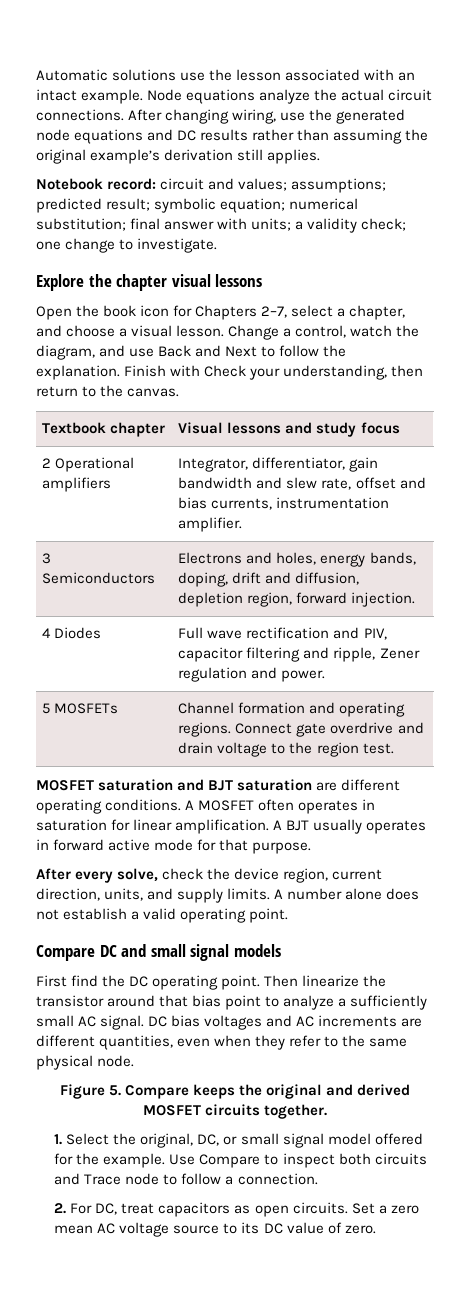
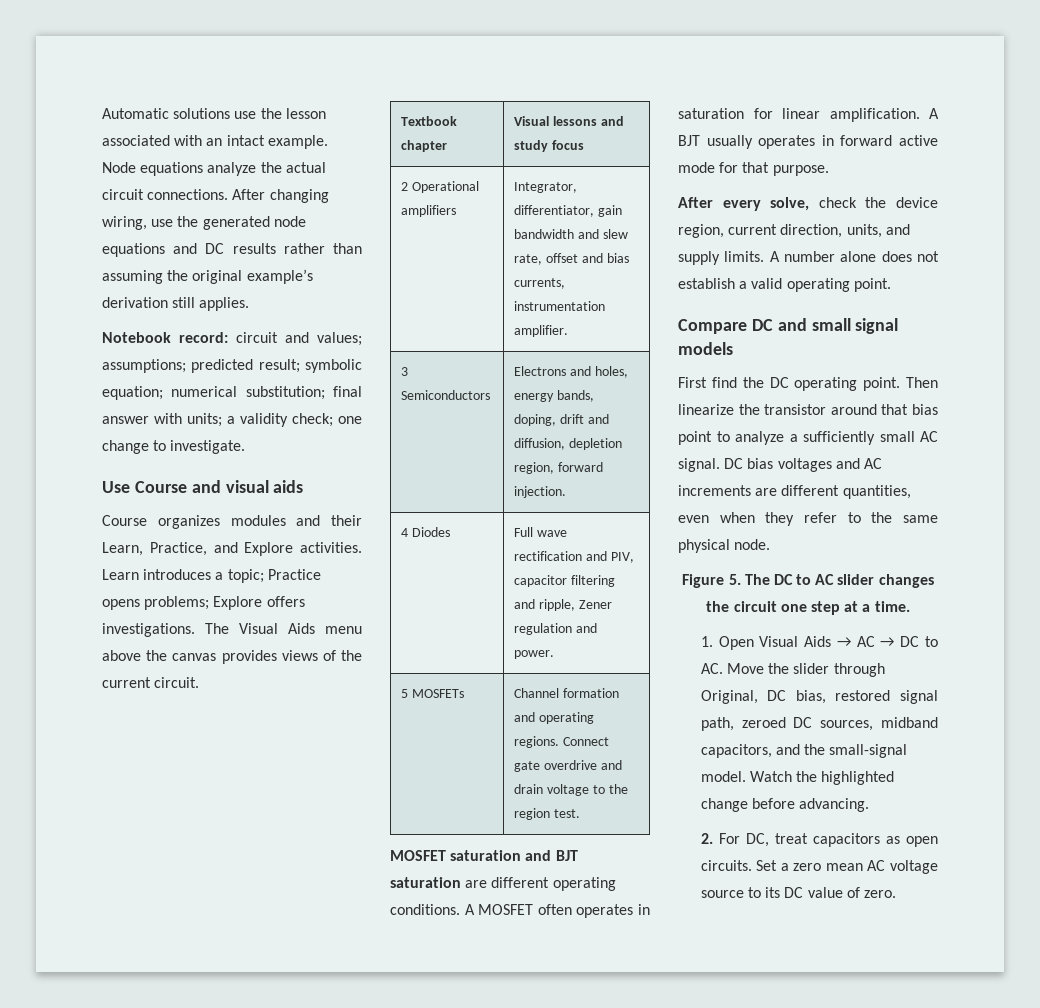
- Explore the chapter visual lessons
- Open the book icon for Chapters 2–7, select a chapter, and choose a visual lesson. Change a control, watch the diagram, and use Back and Next to follow the explanation. Finish with Check your understanding, then return to the canvas.
+ Use Course and visual aids
+ Course organizes modules and their Learn, Practice, and Explore activities. Learn introduces a topic; Practice opens problems; Explore offers investigations. The Visual Aids menu above the canvas provides views of the current circuit.
- Figure 5. Compare keeps the original and derived MOSFET circuits together.
- 1. Select the original, DC, or small signal model offered for the example. Use Compare to inspect both circuits and Trace node to follow a connection.
+ Figure 5. The DC to AC slider changes the circuit one step at a time.
+ 1. Open Visual Aids → AC → DC to AC. Move the slider through Original, DC bias, restored signal path, zeroed DC sources, midband capacitors, and the small-signal model. Watch the highlighted change before advancing.

